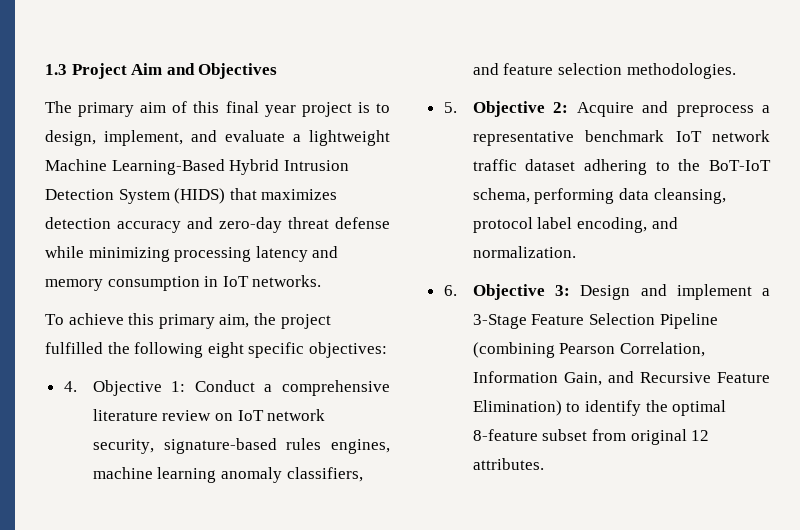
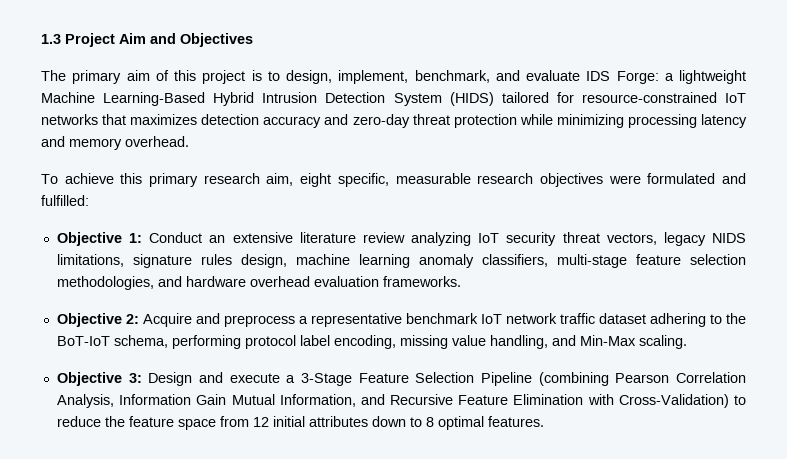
- The primary aim of this final year project is to design, implement, and evaluate a lightweight Machine Learning-Based Hybrid Intrusion Detection System (HIDS) that maximizes detection accuracy and zero-day threat defense while minimizing processing latency and memory consumption in IoT networks.
+ The primary aim of this project is to design, implement, benchmark, and evaluate IDS Forge: a lightweight Machine Learning-Based Hybrid Intrusion Detection System (HIDS) tailored for resource-constrained IoT networks that maximizes detection accuracy and zero-day threat protection while minimizing processing latency and memory overhead.
- To achieve this primary aim, the project fulfilled the following eight specific objectives:
- 4. Objective 1: Conduct a comprehensive literature review on IoT network security, signature-based rules engines, machine learning anomaly classifiers, and feature selection methodologies.
- 5. Objective 2: Acquire and preprocess a representative benchmark IoT network traffic dataset adhering to the BoT-IoT schema, performing data cleansing, protocol label encoding, and normalization.
- 6. Objective 3: Design and implement a 3-Stage Feature Selection Pipeline (combining Pearson Correlation, Information Gain, and Recursive Feature Elimination) to identify the optimal 8-feature subset from original 12 attributes.
+ To achieve this primary research aim, eight specific, measurable research objectives were formulated and fulfilled:
+ Objective 1: Conduct an extensive literature review analyzing IoT security threat vectors, legacy NIDS limitations, signature rules design, machine learning anomaly classifiers, multi-stage feature selection methodologies, and hardware overhead evaluation frameworks.
+ Objective 2: Acquire and preprocess a representative benchmark IoT network traffic dataset adhering to the BoT-IoT schema, performing protocol label encoding, missing value handling, and Min-Max scaling.
+ Objective 3: Design and execute a 3-Stage Feature Selection Pipeline (combining Pearson Correlation Analysis, Information Gain Mutual Information, and Recursive Feature Elimination with Cross-Validation) to reduce the feature space from 12 initial attributes down to 8 optimal features.

